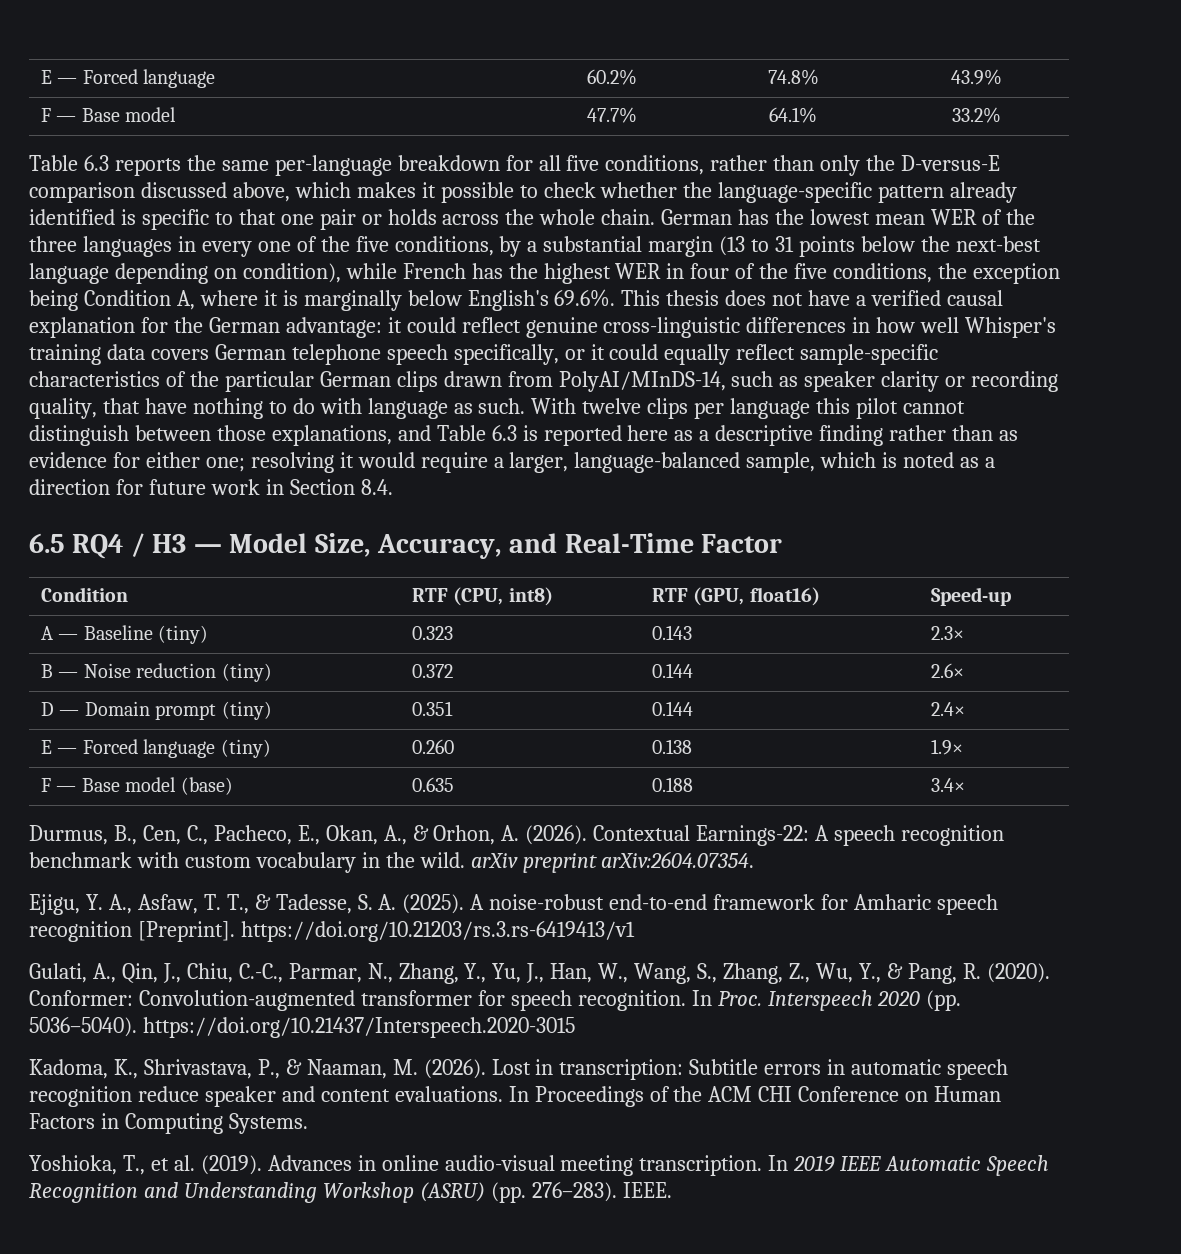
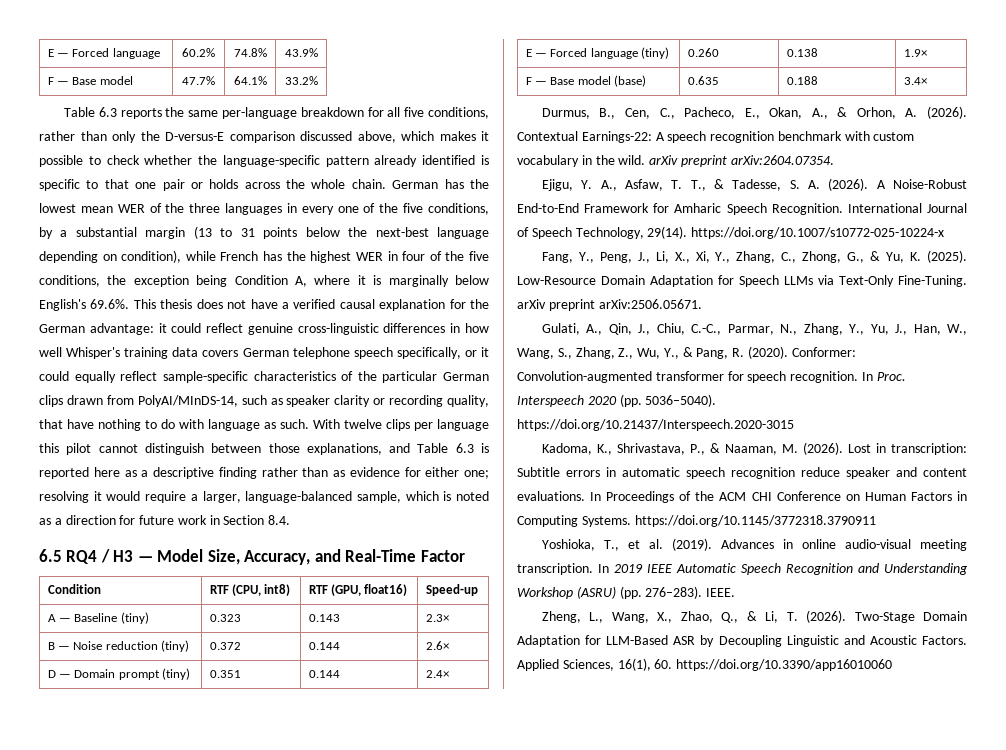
- Ejigu, Y. A., Asfaw, T. T., & Tadesse, S. A. (2025). A noise-robust end-to-end framework for Amharic speech recognition [Preprint]. https://doi.org/10.21203/rs.3.rs-6419413/v1
+ Ejigu, Y. A., Asfaw, T. T., & Tadesse, S. A. (2026). A Noise-Robust End-to-End Framework for Amharic Speech Recognition. International Journal of Speech Technology, 29(14). https://doi.org/10.1007/s10772-025-10224-x
+ Fang, Y., Peng, J., Li, X., Xi, Y., Zhang, C., Zhong, G., & Yu, K. (2025). Low-Resource Domain Adaptation for Speech LLMs via Text-Only Fine-Tuning. arXiv preprint arXiv:2506.05671.
- In Proceedings of the ACM CHI Conference on Human Factors in Computing Systems.
+ In Proceedings of the ACM CHI Conference on Human Factors in Computing Systems. https://doi.org/10.1145/3772318.3790911
+ Zheng, L., Wang, X., Zhao, Q., & Li, T. (2026). Two-Stage Domain Adaptation for LLM-Based ASR by Decoupling Linguistic and Acoustic Factors. Applied Sciences, 16(1), 60. https://doi.org/10.3390/app16010060

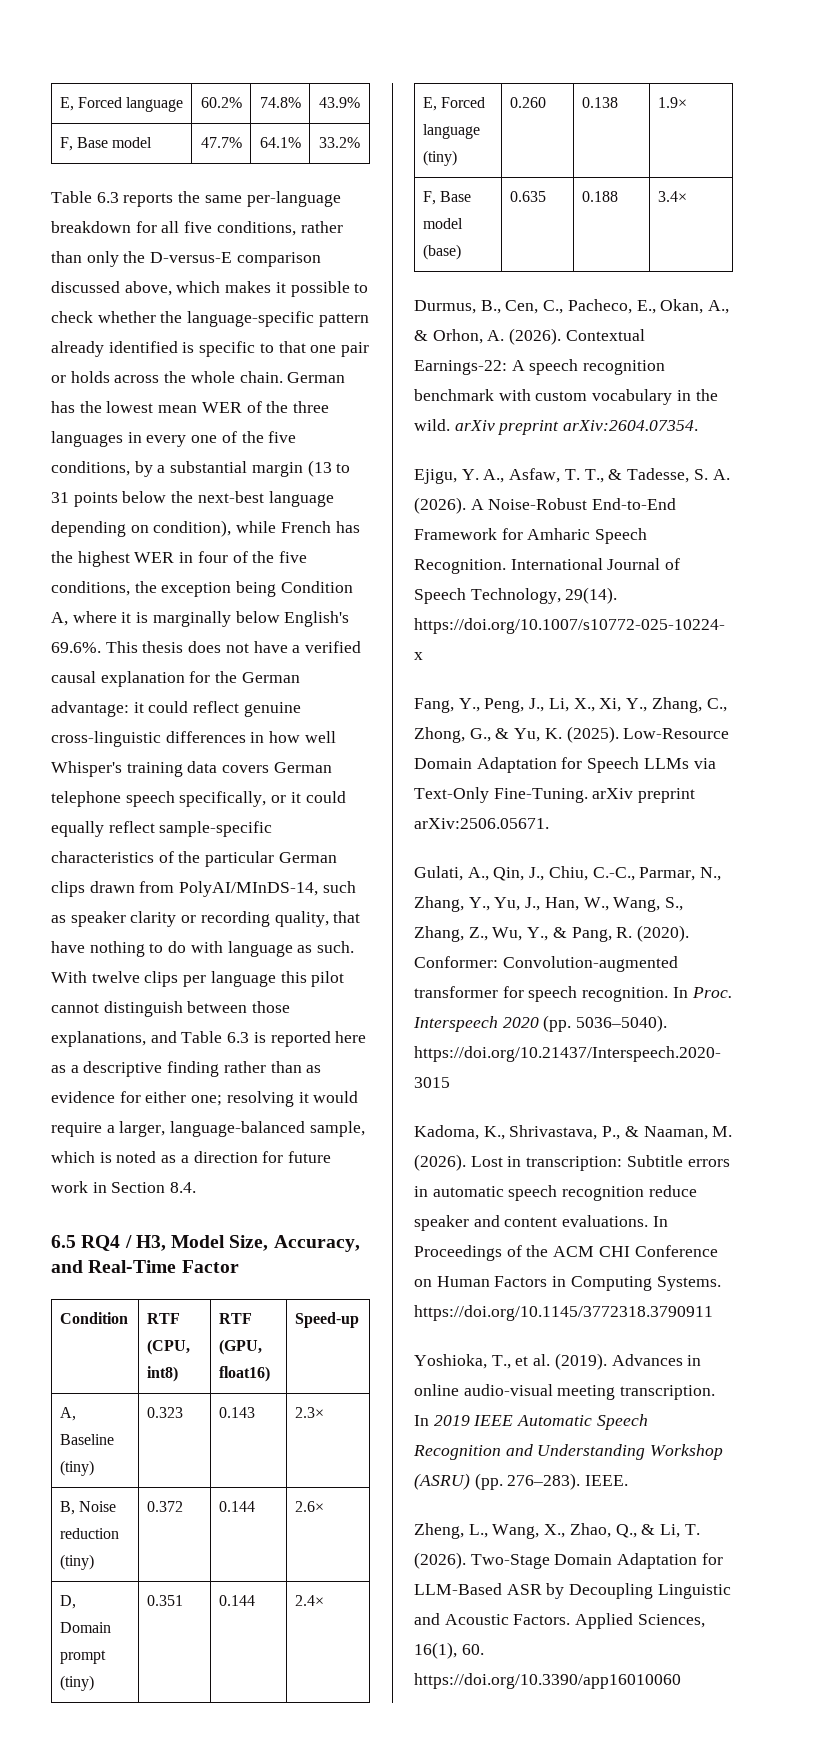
- E — Forced language | 60.2% | 74.8% | 43.9%
+ E, Forced language | 60.2% | 74.8% | 43.9%
- F — Base model | 47.7% | 64.1% | 33.2%
+ F, Base model | 47.7% | 64.1% | 33.2%
- 6.5 RQ4 / H3 — Model Size, Accuracy, and Real-Time Factor
+ 6.5 RQ4 / H3, Model Size, Accuracy, and Real-Time Factor
- A — Baseline (tiny) | 0.323 | 0.143 | 2.3×
+ A, Baseline (tiny) | 0.323 | 0.143 | 2.3×
- B — Noise reduction (tiny) | 0.372 | 0.144 | 2.6×
+ B, Noise reduction (tiny) | 0.372 | 0.144 | 2.6×
- D — Domain prompt (tiny) | 0.351 | 0.144 | 2.4×
+ D, Domain prompt (tiny) | 0.351 | 0.144 | 2.4×
- E — Forced language (tiny) | 0.260 | 0.138 | 1.9×
+ E, Forced language (tiny) | 0.260 | 0.138 | 1.9×
- F — Base model (base) | 0.635 | 0.188 | 3.4×
+ F, Base model (base) | 0.635 | 0.188 | 3.4×

